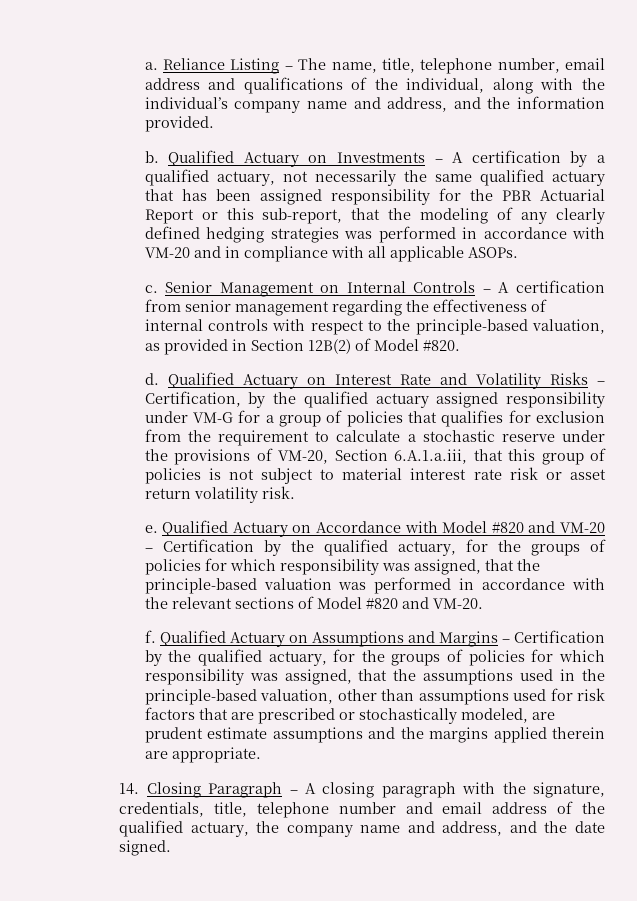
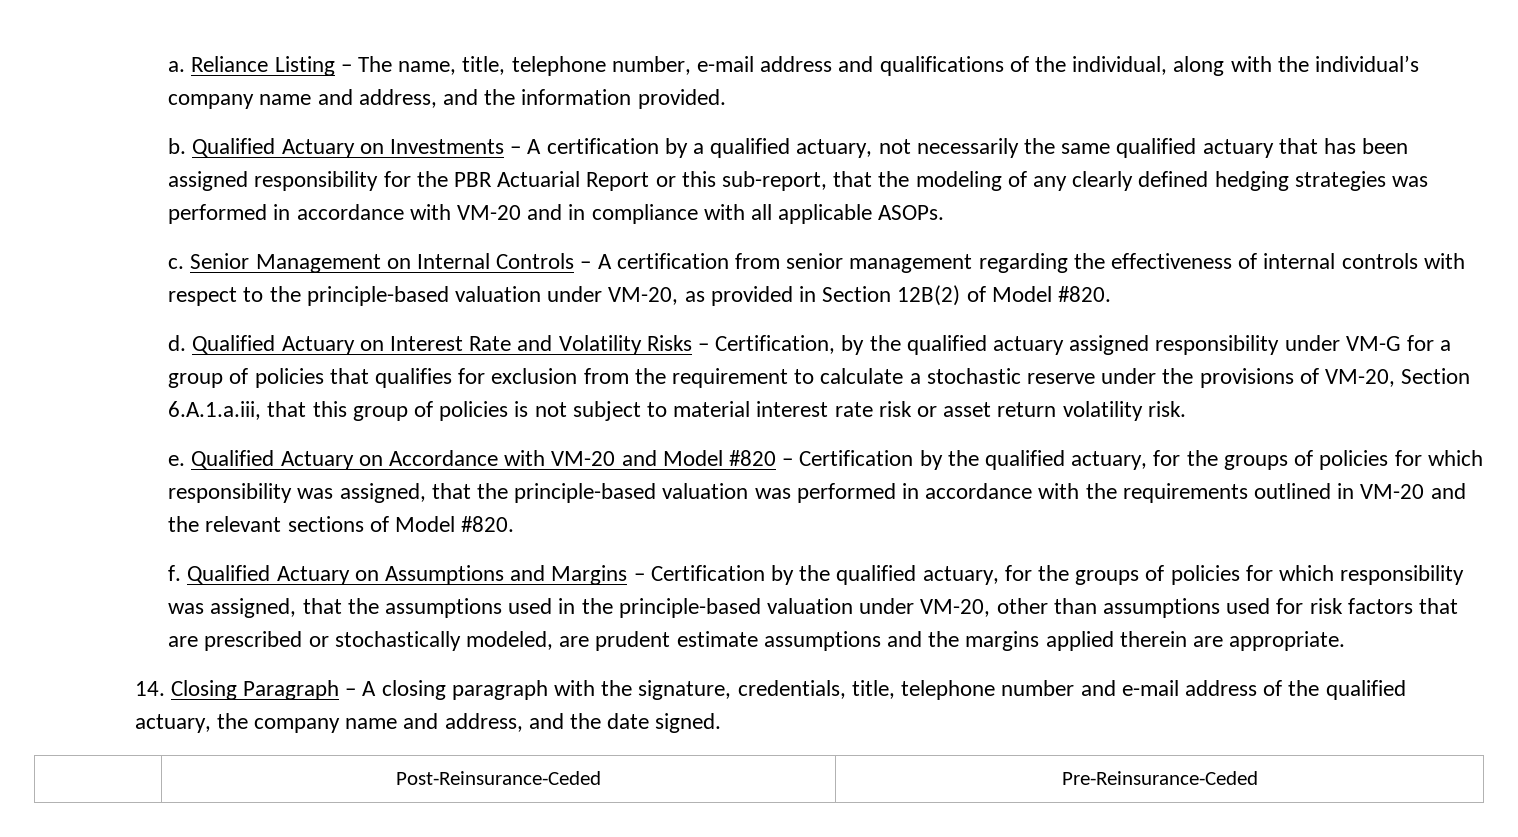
- Reliance Listing – The name, title, telephone number, email address and qualifications of the individual, along with the individual’s company name and address, and the information provided.
+ Reliance Listing – The name, title, telephone number, e-mail address and qualifications of the individual, along with the individual’s company name and address, and the information provided.
- Senior Management on Internal Controls – A certification from senior management regarding the effectiveness of internal controls with respect to the principle-based valuation, as provided in Section 12B(2) of Model #820.
+ Senior Management on Internal Controls – A certification from senior management regarding the effectiveness of internal controls with respect to the principle-based valuation under VM-20, as provided in Section 12B(2) of Model #820.
- Qualified Actuary on Accordance with Model #820 and VM-20 – Certification by the qualified actuary, for the groups of policies for which responsibility was assigned, that the principle-based valuation was performed in accordance with the relevant sections of Model #820 and VM-20.
+ Qualified Actuary on Accordance with VM-20 and Model #820 – Certification by the qualified actuary, for the groups of policies for which responsibility was assigned, that the principle-based valuation was performed in accordance with the requirements outlined in VM-20 and the relevant sections of Model #820.
- Qualified Actuary on Assumptions and Margins – Certification by the qualified actuary, for the groups of policies for which responsibility was assigned, that the assumptions used in the principle-based valuation, other than assumptions used for risk factors that are prescribed or stochastically modeled, are prudent estimate assumptions and the margins applied therein are appropriate.
+ Qualified Actuary on Assumptions and Margins – Certification by the qualified actuary, for the groups of policies for which responsibility was assigned, that the assumptions used in the principle-based valuation under VM-20, other than assumptions used for risk factors that are prescribed or stochastically modeled, are prudent estimate assumptions and the margins applied therein are appropriate.
- 14. Closing Paragraph – A closing paragraph with the signature, credentials, title, telephone number and email address of the qualified actuary, the company name and address, and the date signed.
+ 14. Closing Paragraph – A closing paragraph with the signature, credentials, title, telephone number and e-mail address of the qualified actuary, the company name and address, and the date signed.
+ | Post-Reinsurance-Ceded | Pre-Reinsurance-Ceded

